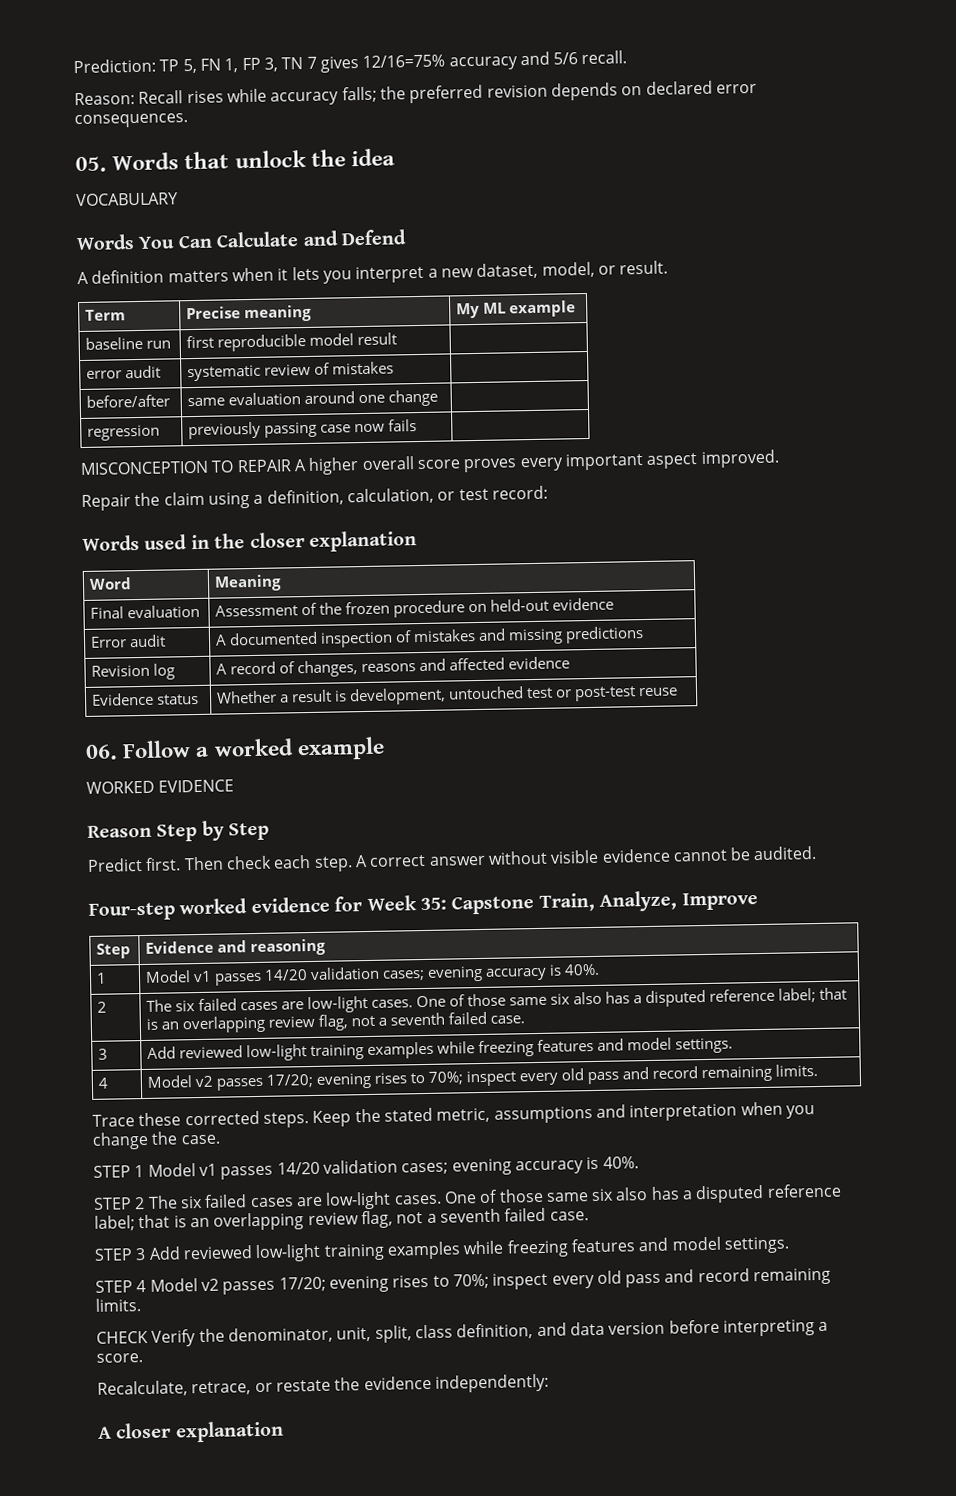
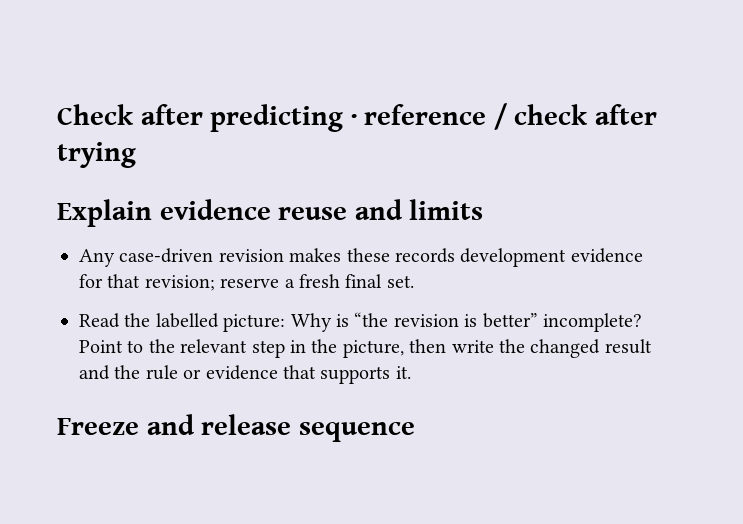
- Prediction: TP 5, FN 1, FP 3, TN 7 gives 12/16=75% accuracy and 5/6 recall.
- Reason: Recall rises while accuracy falls; the preferred revision depends on declared error consequences.
- 05. Words that unlock the idea
- VOCABULARY
- Words You Can Calculate and Defend
- A definition matters when it lets you interpret a new dataset, model, or result.
- Term | Precise meaning | My ML example
- baseline run | first reproducible model result |
- error audit | systematic review of mistakes |
- before/after | same evaluation around one change |
- regression | previously passing case now fails |
- MISCONCEPTION TO REPAIR A higher overall score proves every important aspect improved.
- Repair the claim using a definition, calculation, or test record:
- Words used in the closer explanation
- Word | Meaning
- Final evaluation | Assessment of the frozen procedure on held-out evidence
- Error audit | A documented inspection of mistakes and missing predictions
- Revision log | A record of changes, reasons and affected evidence
- Evidence status | Whether a result is development, untouched test or post-test reuse
- 06. Follow a worked example
- WORKED EVIDENCE
- Reason Step by Step
- Predict first. Then check each step. A correct answer without visible evidence cannot be audited.
- Four-step worked evidence for Week 35: Capstone Train, Analyze, Improve
- Step | Evidence and reasoning
- 1 | Model v1 passes 14/20 validation cases; evening accuracy is 40%.
- 2 | The six failed cases are low-light cases. One of those same six also has a disputed reference label; that is an overlapping review flag, not a seventh failed case.
- 3 | Add reviewed low-light training examples while freezing features and model settings.
- 4 | Model v2 passes 17/20; evening rises to 70%; inspect every old pass and record remaining limits.
- Trace these corrected steps. Keep the stated metric, assumptions and interpretation when you change the case.
- STEP 1 Model v1 passes 14/20 validation cases; evening accuracy is 40%.
- STEP 2 The six failed cases are low-light cases. One of those same six also has a disputed reference label; that is an overlapping review flag, not a seventh failed case.
- STEP 3 Add reviewed low-light training examples while freezing features and model settings.
- STEP 4 Model v2 passes 17/20; evening rises to 70%; inspect every old pass and record remaining limits.
- CHECK Verify the denominator, unit, split, class definition, and data version before interpreting a score.
- Recalculate, retrace, or restate the evidence independently:
- A closer explanation
+ Check after predicting · reference / check after trying
+ Explain evidence reuse and limits
+ Any case-driven revision makes these records development evidence for that revision; reserve a fresh final set.
+ Read the labelled picture: Why is “the revision is better” incomplete? Point to the relevant step in the picture, then write the changed result and the rule or evidence that supports it.
+ Freeze and release sequence

